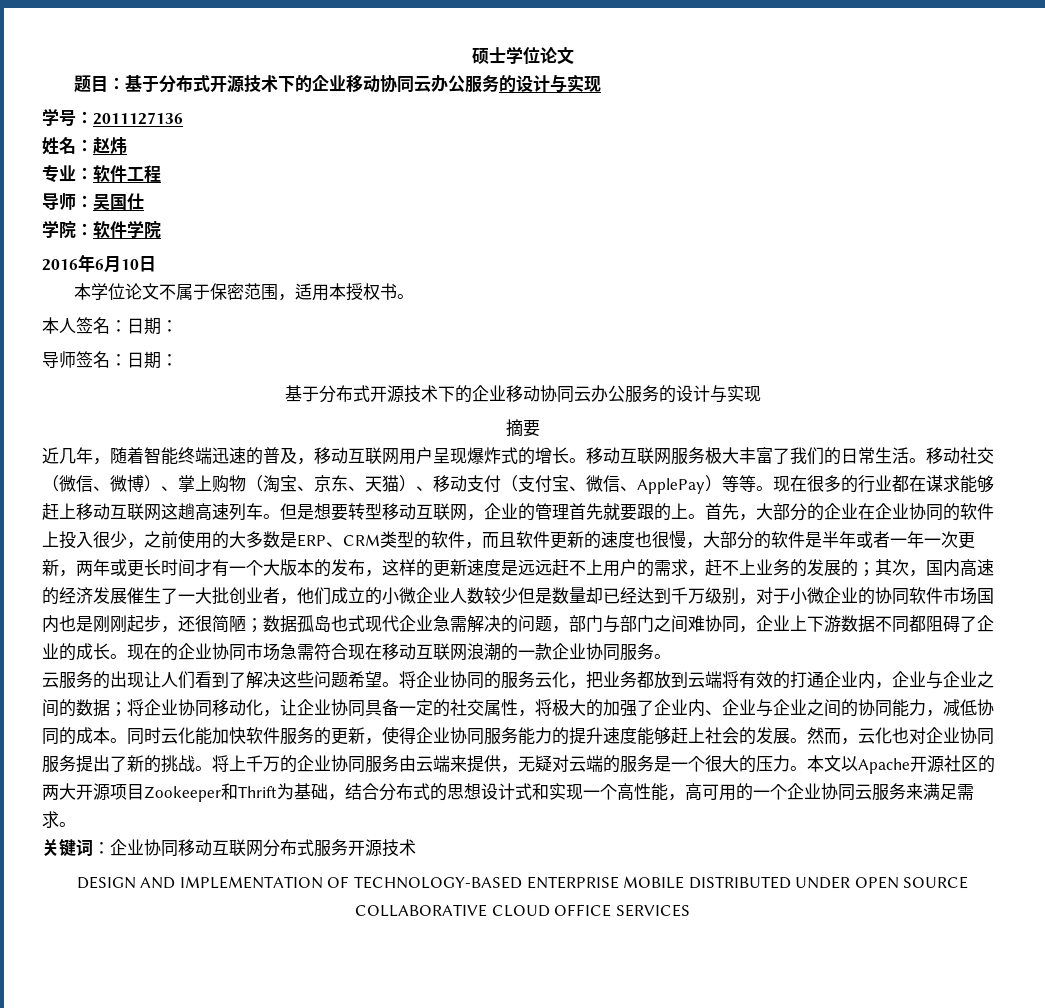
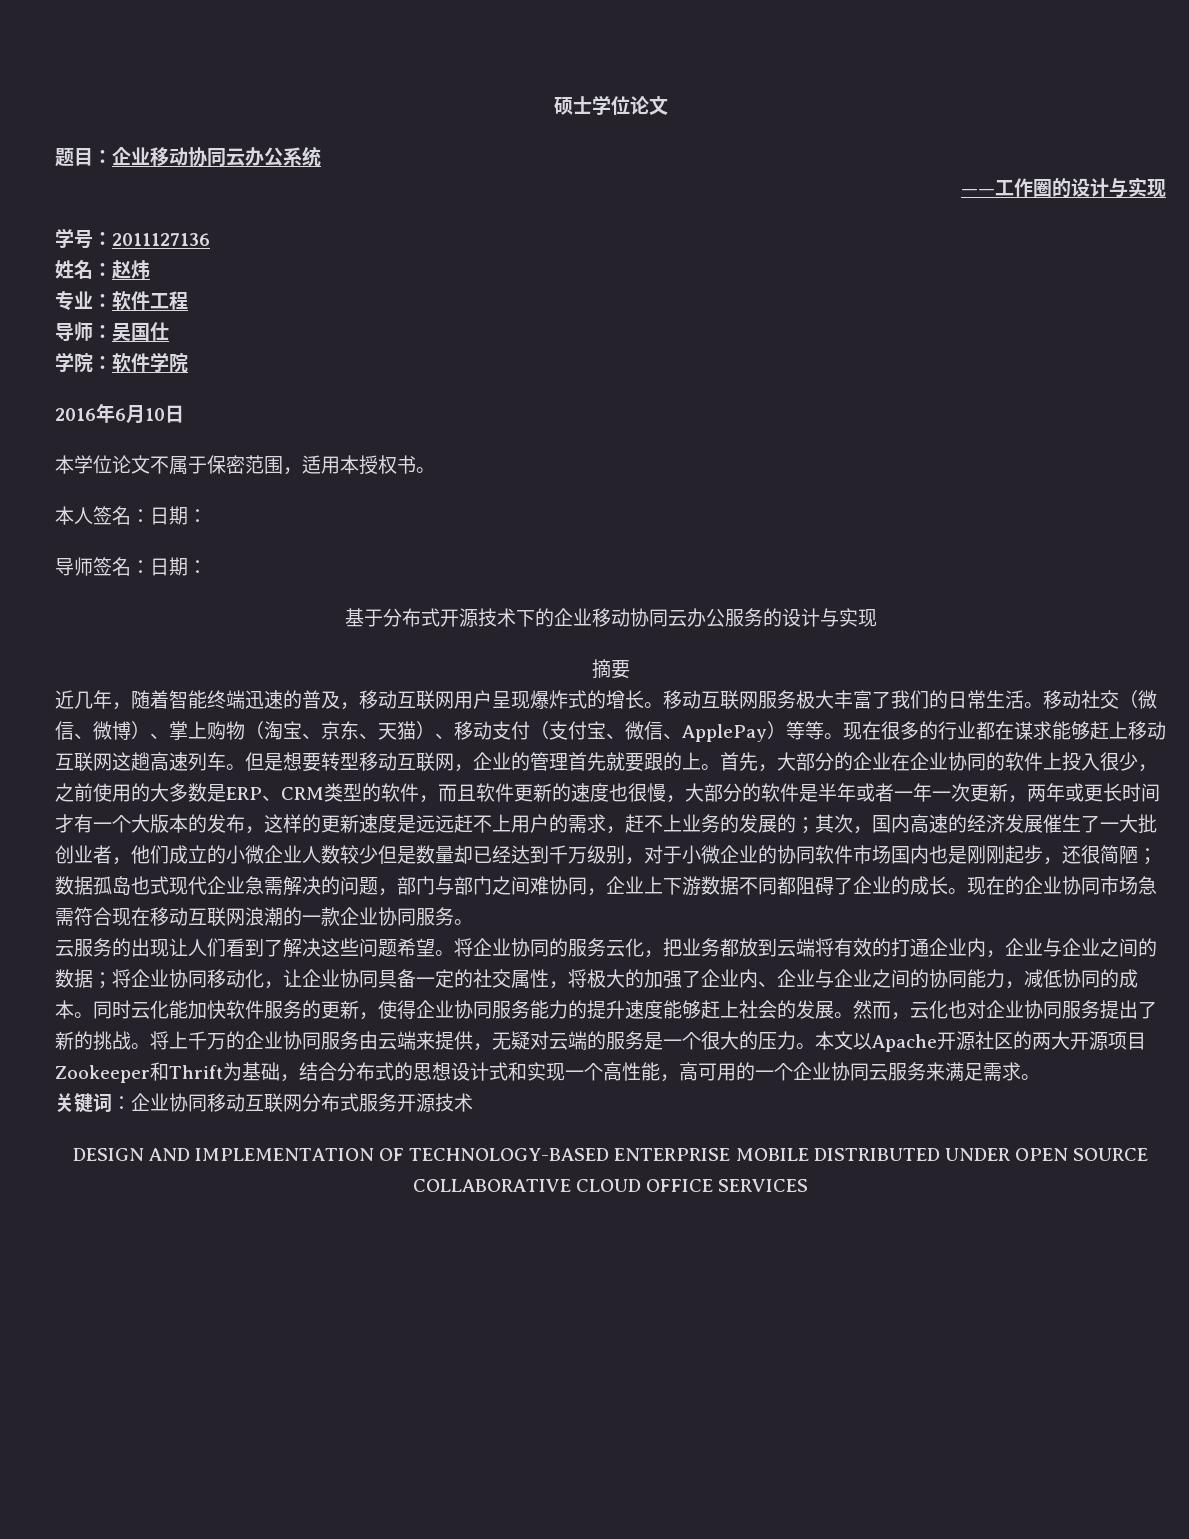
- 题目：基于分布式开源技术下的企业移动协同云办公服务的设计与实现
+ 题目：企业移动协同云办公系统
+ ——工作圈的设计与实现

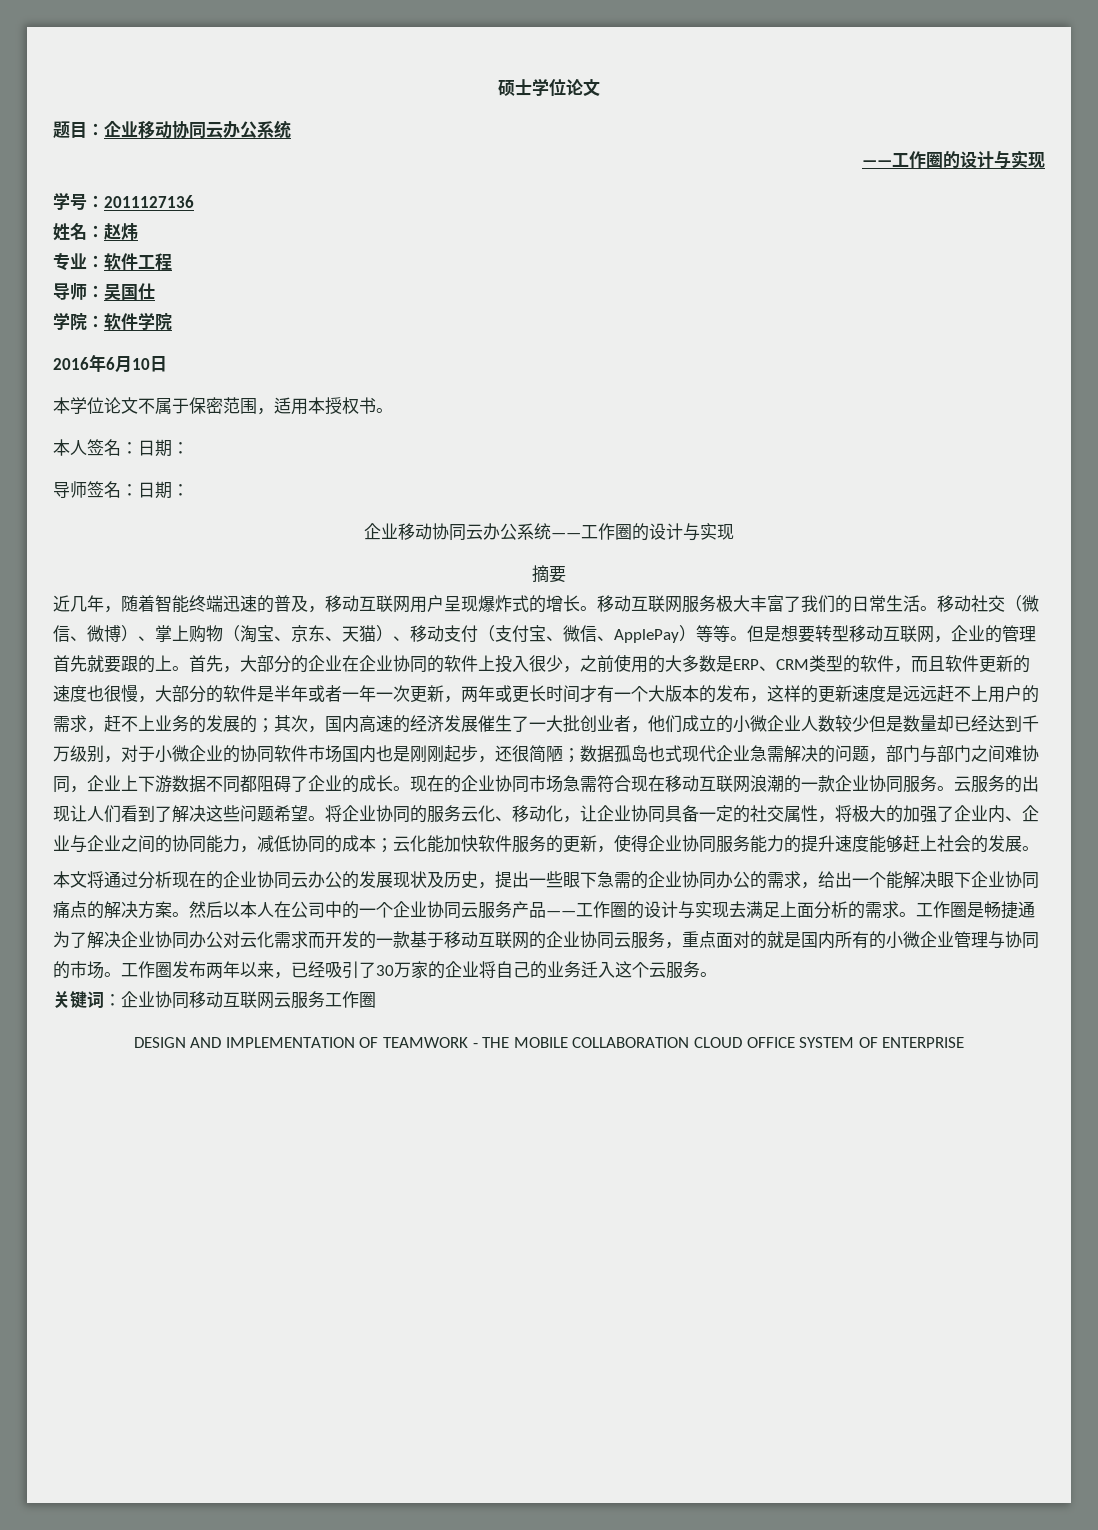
- 基于分布式开源技术下的企业移动协同云办公服务的设计与实现
+ 企业移动协同云办公系统——工作圈的设计与实现
- 现在很多的行业都在谋求能够赶上移动互联网这趟高速列车。
- 现在的企业协同市场急需符合现在移动互联网浪潮的一款企业协同服务。
- 云服务的出现让人们看到了解决这些问题希望。
+ 现在的企业协同市场急需符合现在移动互联网浪潮的一款企业协同服务。云服务的出现让人们看到了解决这些问题希望。
- 将企业协同的服务云化，把业务都放到云端将有效的打通企业内，企业与企业之间的数据；将企业协同移动化，让企业协同具备一定的社交属性，将极大的加强了企业内、企业与企业之间的协同能力，减低协同的成本。同时云化能加快软件服务的更新，使得企业协同服务能力的提升速度能够赶上社会的发展。然而，云化也对企业协同服务提出了新的挑战。将上千万的企业协同服务由云端来提供，无疑对云端的服务是一个很大的压力。本文以Apache开源社区的两大开源项目Zookeeper和Thrift为基础，结合分布式的思想设计式和实现一个高性能，高可用的一个企业协同云服务来满足需求。
+ 将企业协同的服务云化、移动化，让企业协同具备一定的社交属性，将极大的加强了企业内、企业与企业之间的协同能力，减低协同的成本；云化能加快软件服务的更新，使得企业协同服务能力的提升速度能够赶上社会的发展。
+ 本文将通过分析现在的企业协同云办公的发展现状及历史，提出一些眼下急需的企业协同办公的需求，给出一个能解决眼下企业协同痛点的解决方案。然后以本人在公司中的一个企业协同云服务产品——工作圈的设计与实现去满足上面分析的需求。工作圈是畅捷通为了解决企业协同办公对云化需求而开发的一款基于移动互联网的企业协同云服务，重点面对的就是国内所有的小微企业管理与协同的市场。工作圈发布两年以来，已经吸引了30万家的企业将自己的业务迁入这个云服务。
- 关键词：企业协同移动互联网分布式服务开源技术
+ 关键词：企业协同移动互联网云服务工作圈
- DESIGN AND IMPLEMENTATION OF TECHNOLOGY-BASED ENTERPRISE MOBILE DISTRIBUTED UNDER OPEN SOURCE COLLABORATIVE CLOUD OFFICE SERVICES
+ DESIGN AND IMPLEMENTATION OF TEAMWORK - THE MOBILE COLLABORATION CLOUD OFFICE SYSTEM OF ENTERPRISE

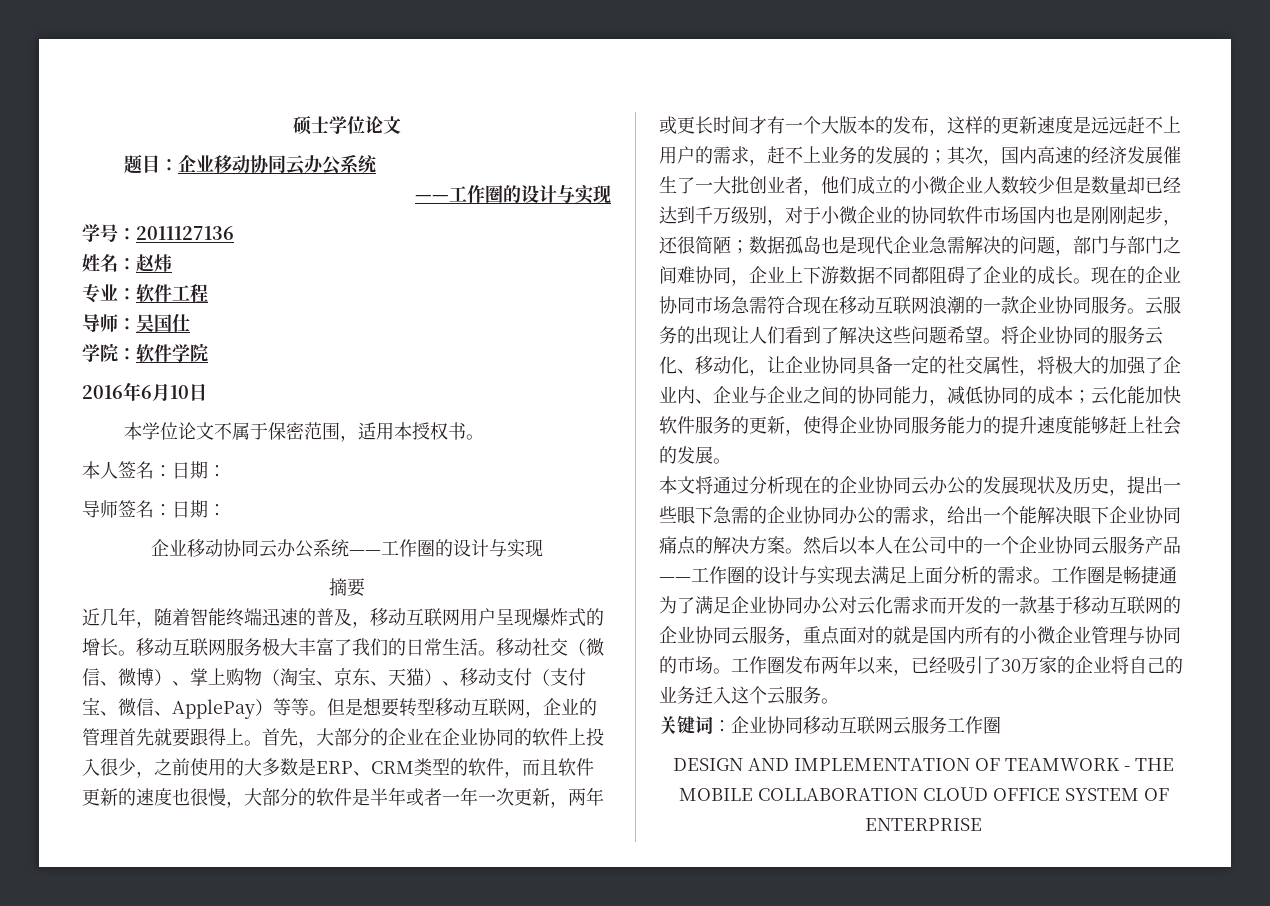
- 但是想要转型移动互联网，企业的管理首先就要跟的上。
+ 但是想要转型移动互联网，企业的管理首先就要跟得上。
- 数据孤岛也式现代企业急需解决的问题，部门与部门之间难协同，企业上下游数据不同都阻碍了企业的成长。
+ 数据孤岛也是现代企业急需解决的问题，部门与部门之间难协同，企业上下游数据不同都阻碍了企业的成长。
- 工作圈是畅捷通为了解决企业协同办公对云化需求而开发的一款基于移动互联网的企业协同云服务，重点面对的就是国内所有的小微企业管理与协同的市场。
+ 工作圈是畅捷通为了满足企业协同办公对云化需求而开发的一款基于移动互联网的企业协同云服务，重点面对的就是国内所有的小微企业管理与协同的市场。

